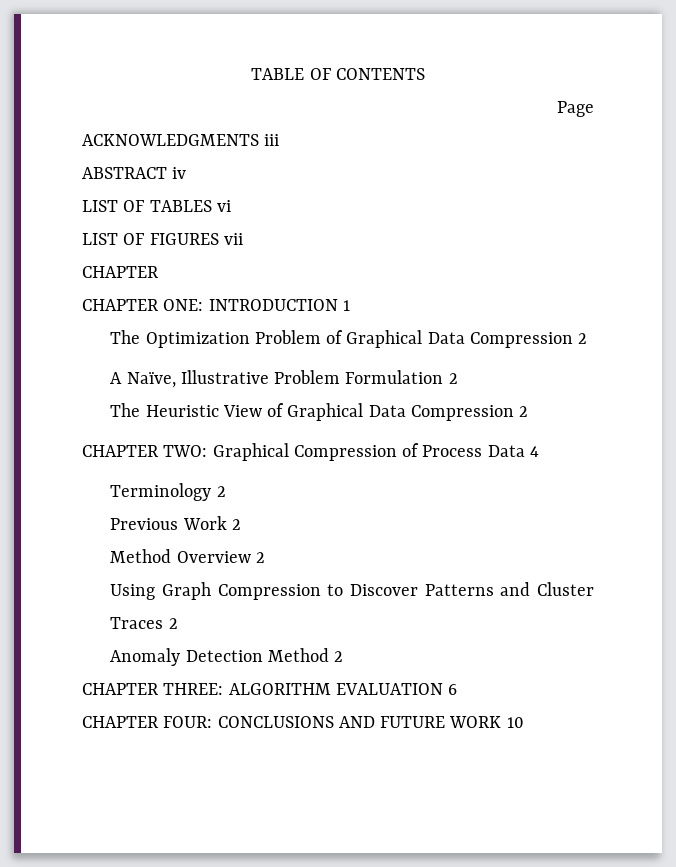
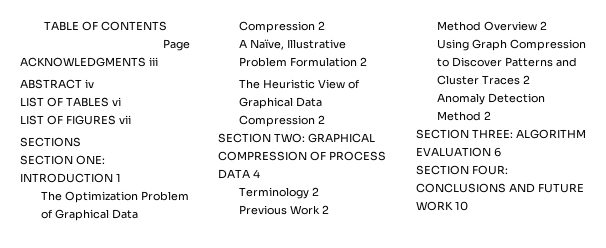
  LIST OF FIGURES vii
- CHAPTER
- CHAPTER ONE: INTRODUCTION 1
+ SECTIONS
+ SECTION ONE: INTRODUCTION 1
- CHAPTER TWO: Graphical Compression of Process Data 4
+ SECTION TWO: GRAPHICAL COMPRESSION OF PROCESS DATA 4
- CHAPTER THREE: ALGORITHM EVALUATION 6
+ SECTION THREE: ALGORITHM EVALUATION 6
- CHAPTER FOUR: CONCLUSIONS AND FUTURE WORK 10
+ SECTION FOUR: CONCLUSIONS AND FUTURE WORK 10

